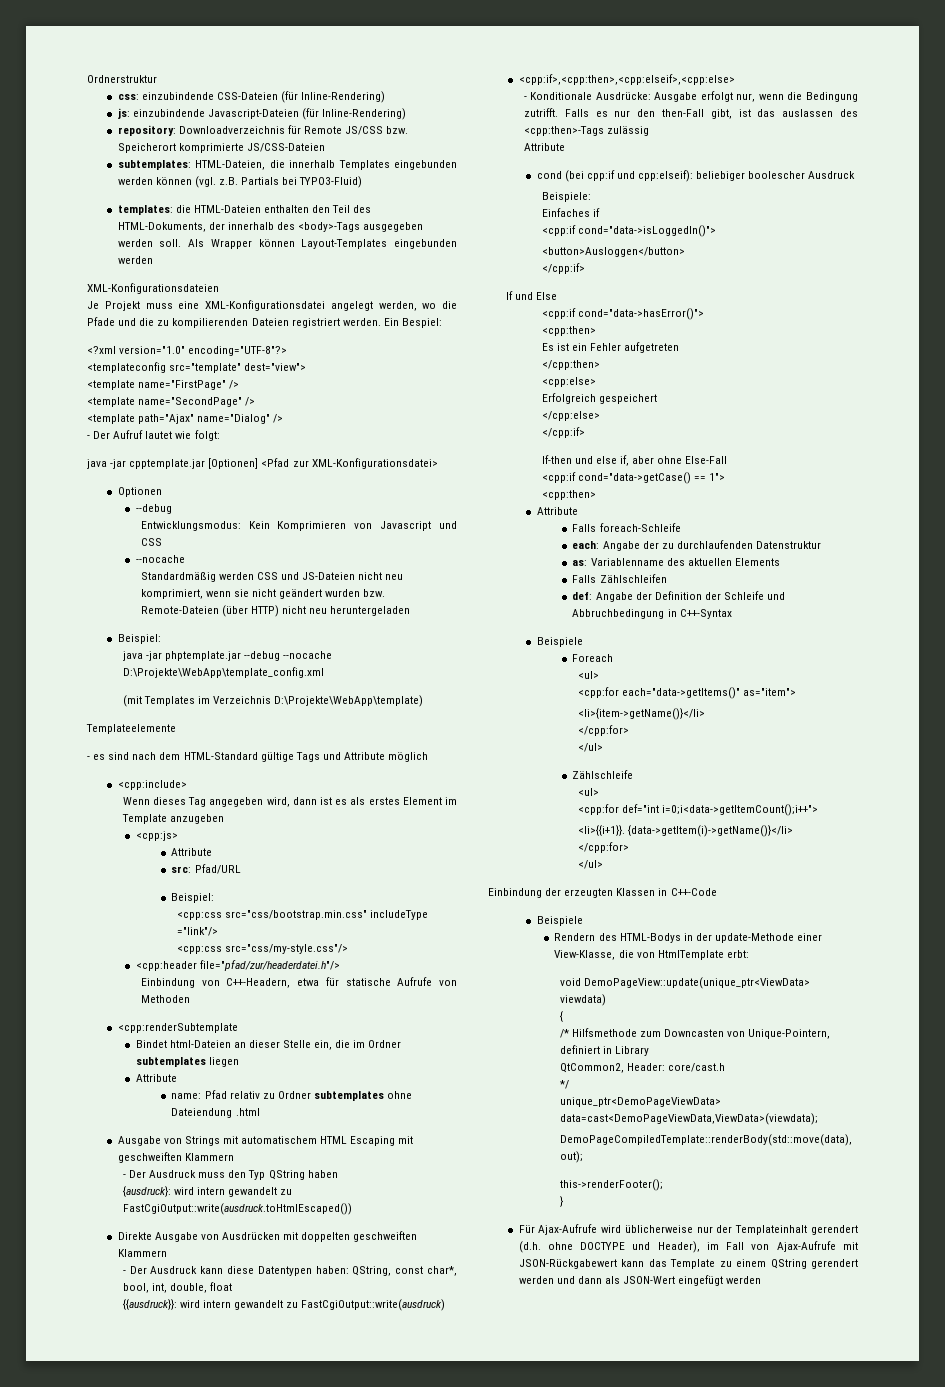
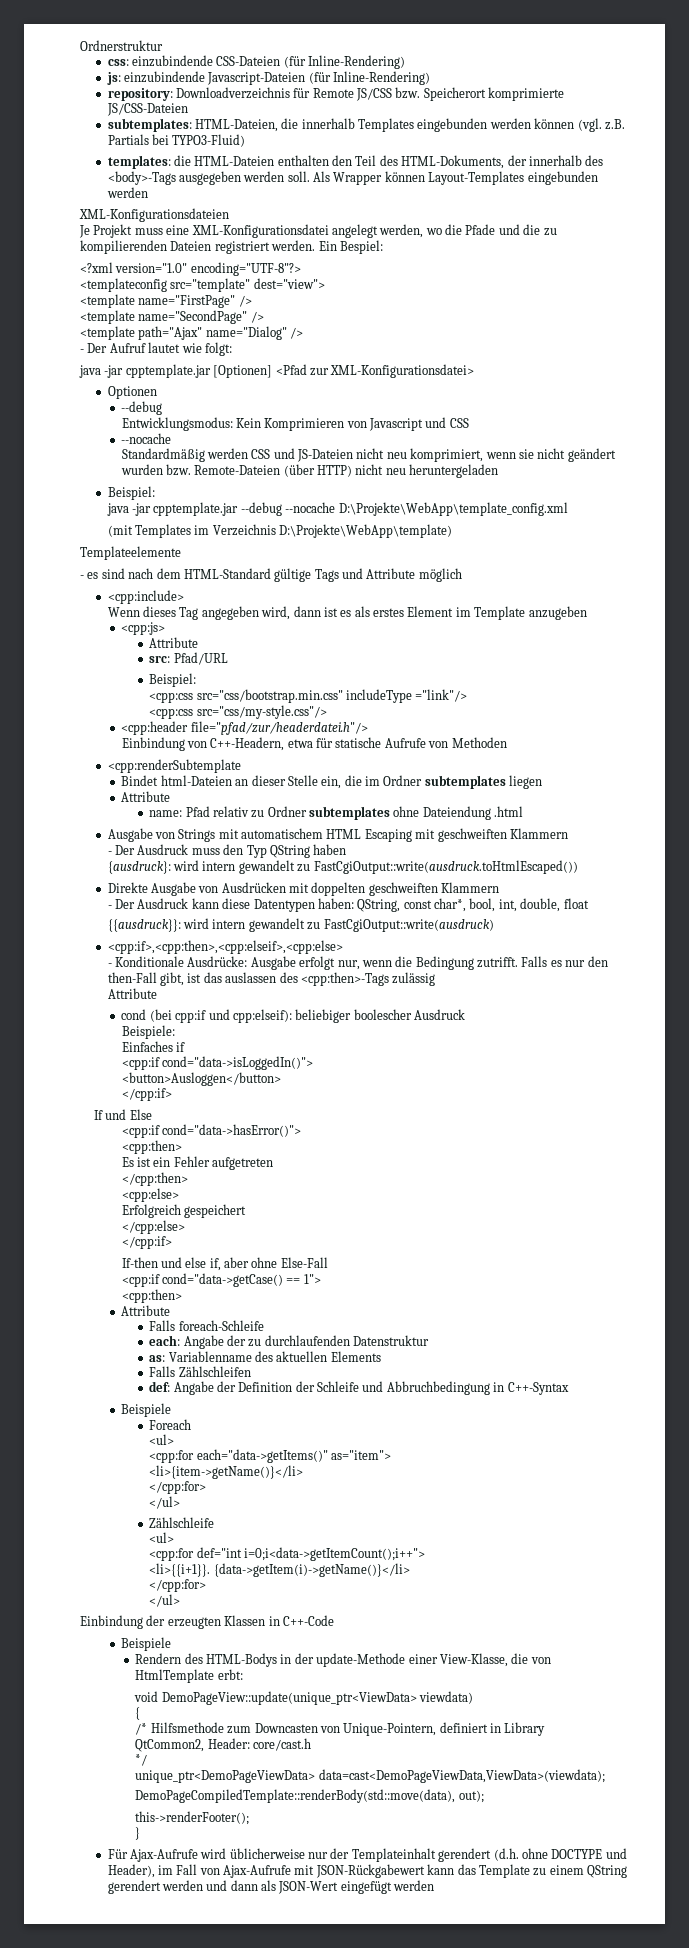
- java -jar phptemplate.jar --debug --nocache D:\Projekte\WebApp\template_config.xml
+ java -jar cpptemplate.jar --debug --nocache D:\Projekte\WebApp\template_config.xml

